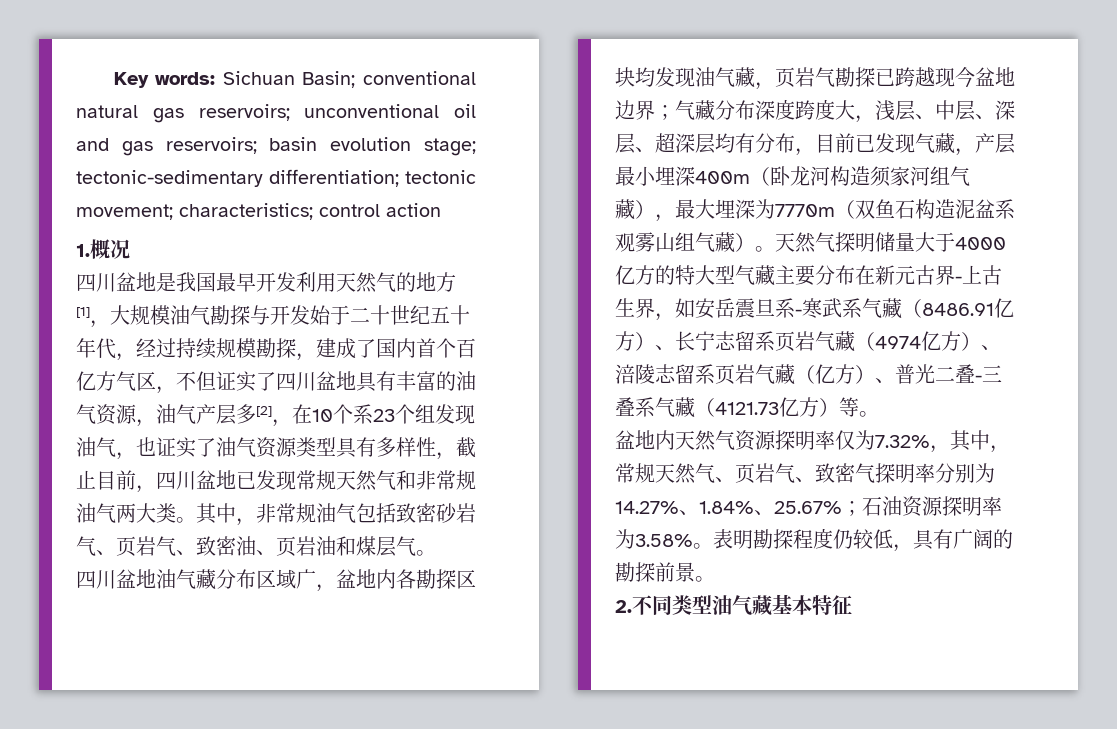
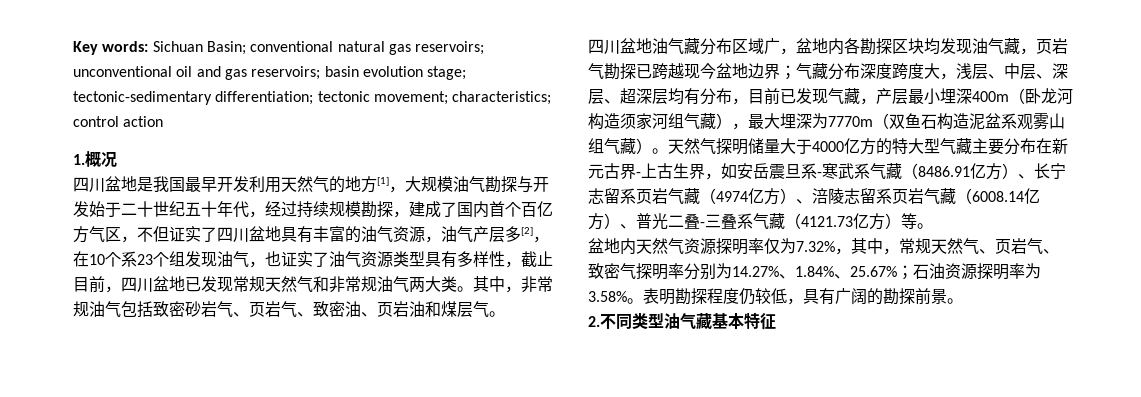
- 天然气探明储量大于4000亿方的特大型气藏主要分布在新元古界-上古生界，如安岳震旦系-寒武系气藏（8486.91亿方）、长宁志留系页岩气藏（4974亿方）、涪陵志留系页岩气藏（亿方）、普光二叠-三叠系气藏（4121.73亿方）等。
+ 天然气探明储量大于4000亿方的特大型气藏主要分布在新元古界-上古生界，如安岳震旦系-寒武系气藏（8486.91亿方）、长宁志留系页岩气藏（4974亿方）、涪陵志留系页岩气藏（6008.14亿方）、普光二叠-三叠系气藏（4121.73亿方）等。

